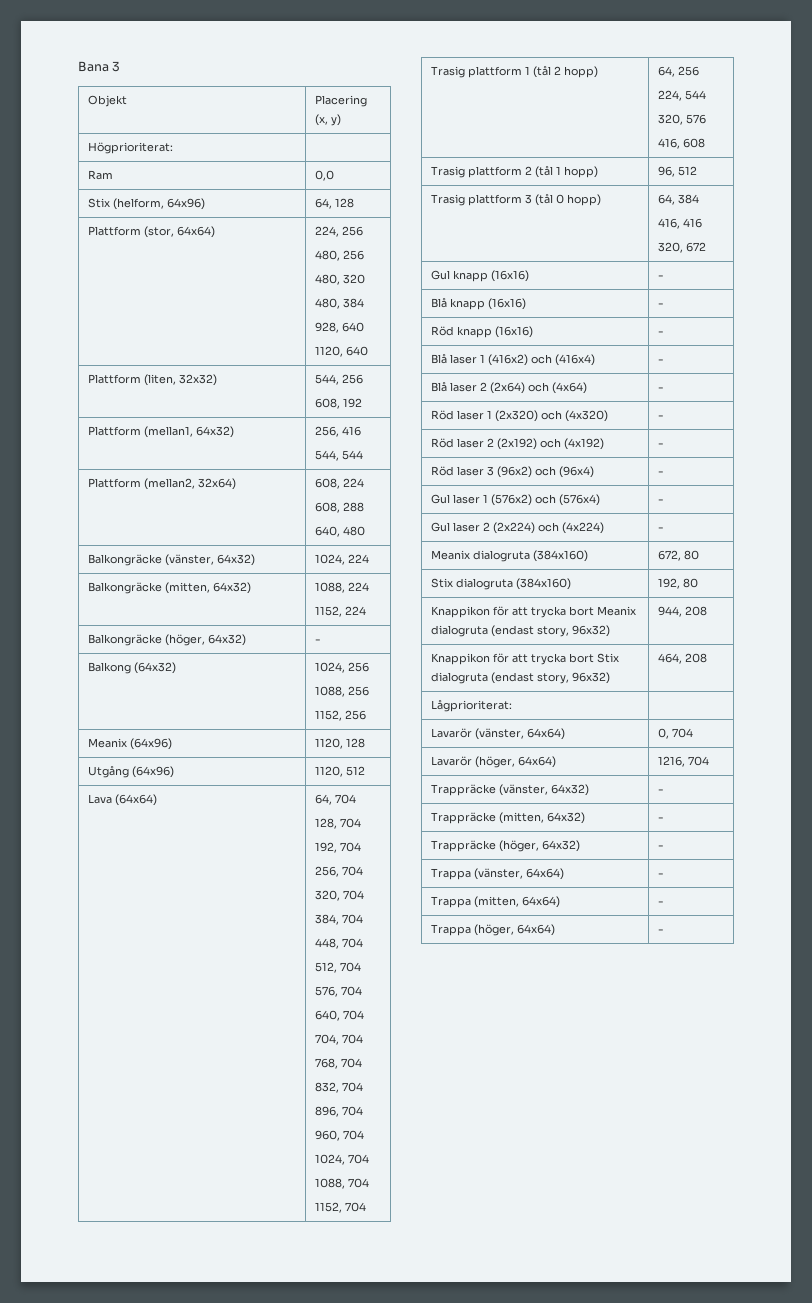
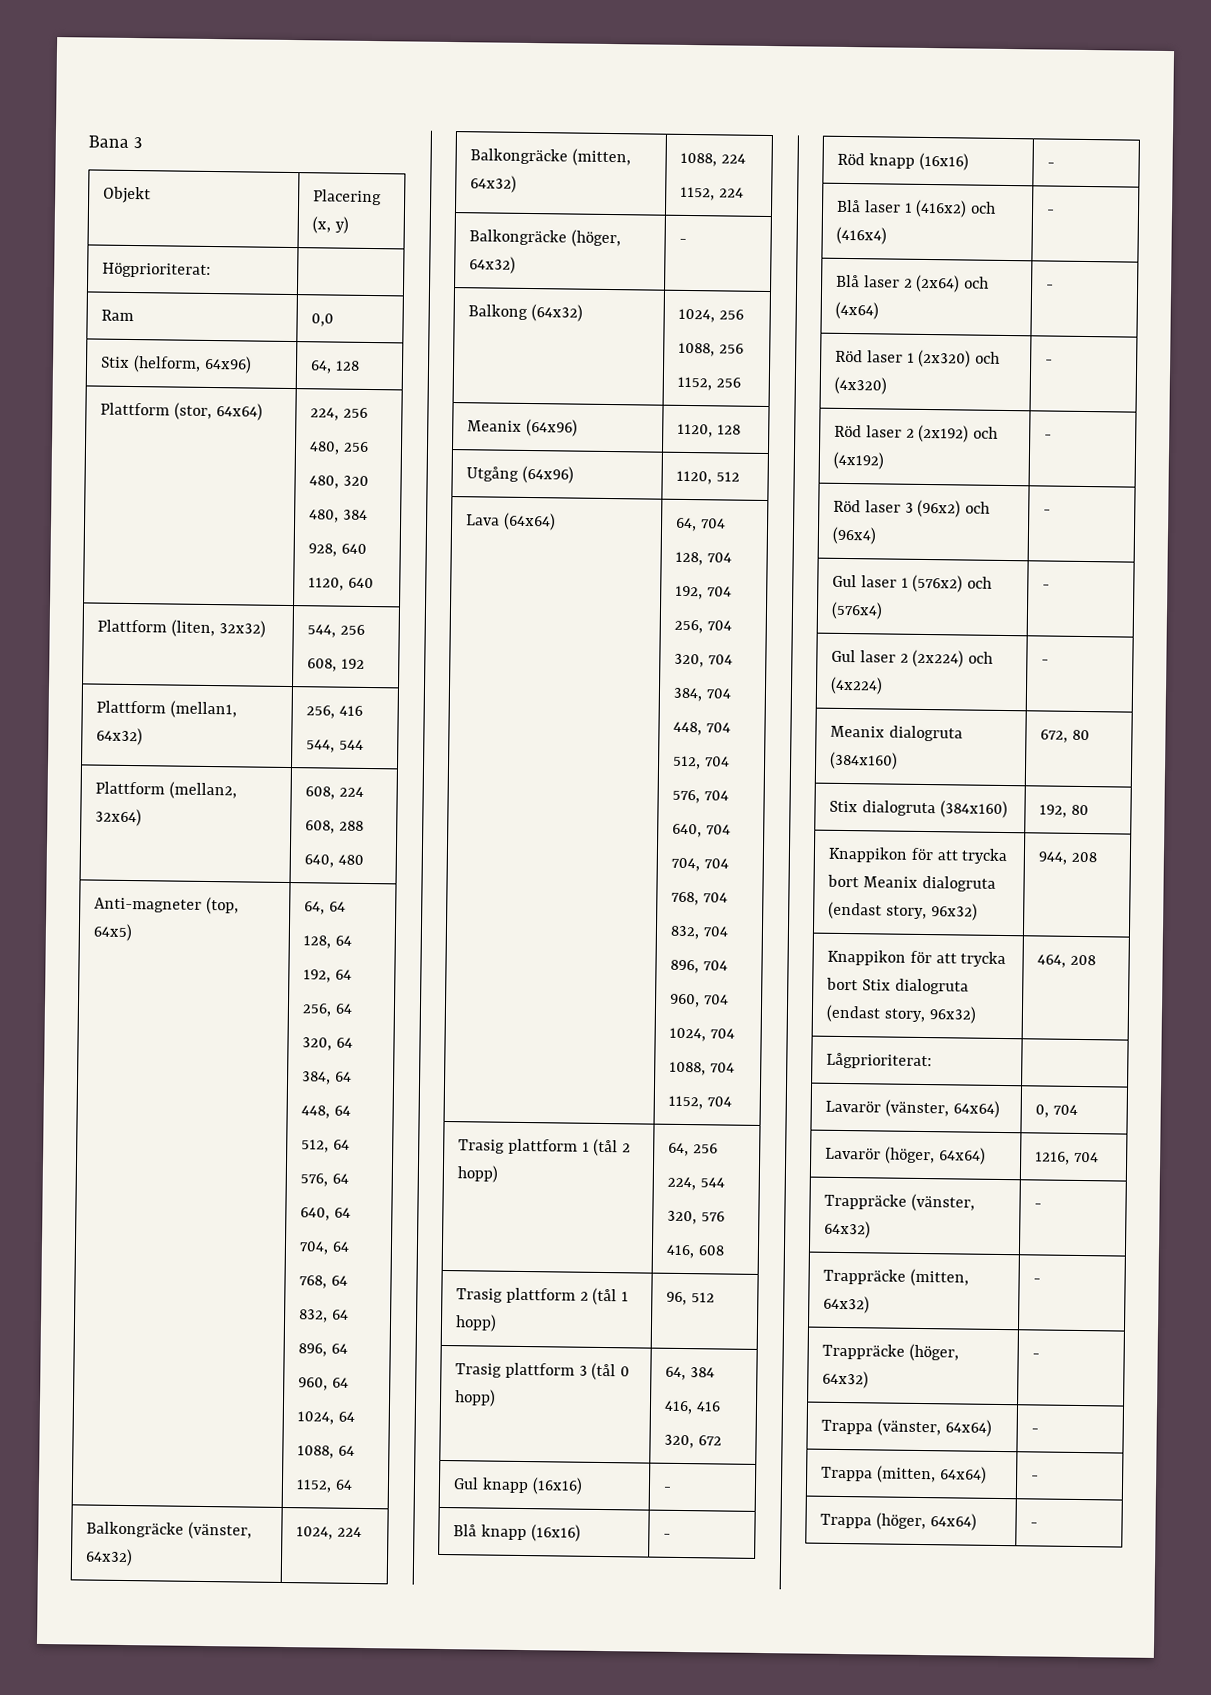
+ Anti-magneter (top, 64x5) | 64, 64
+ 128, 64
+ 192, 64
+ 256, 64
+ 320, 64
+ 384, 64
+ 448, 64
+ 512, 64
+ 576, 64
+ 640, 64
+ 704, 64
+ 768, 64
+ 832, 64
+ 896, 64
+ 960, 64
+ 1024, 64
+ 1088, 64
+ 1152, 64

